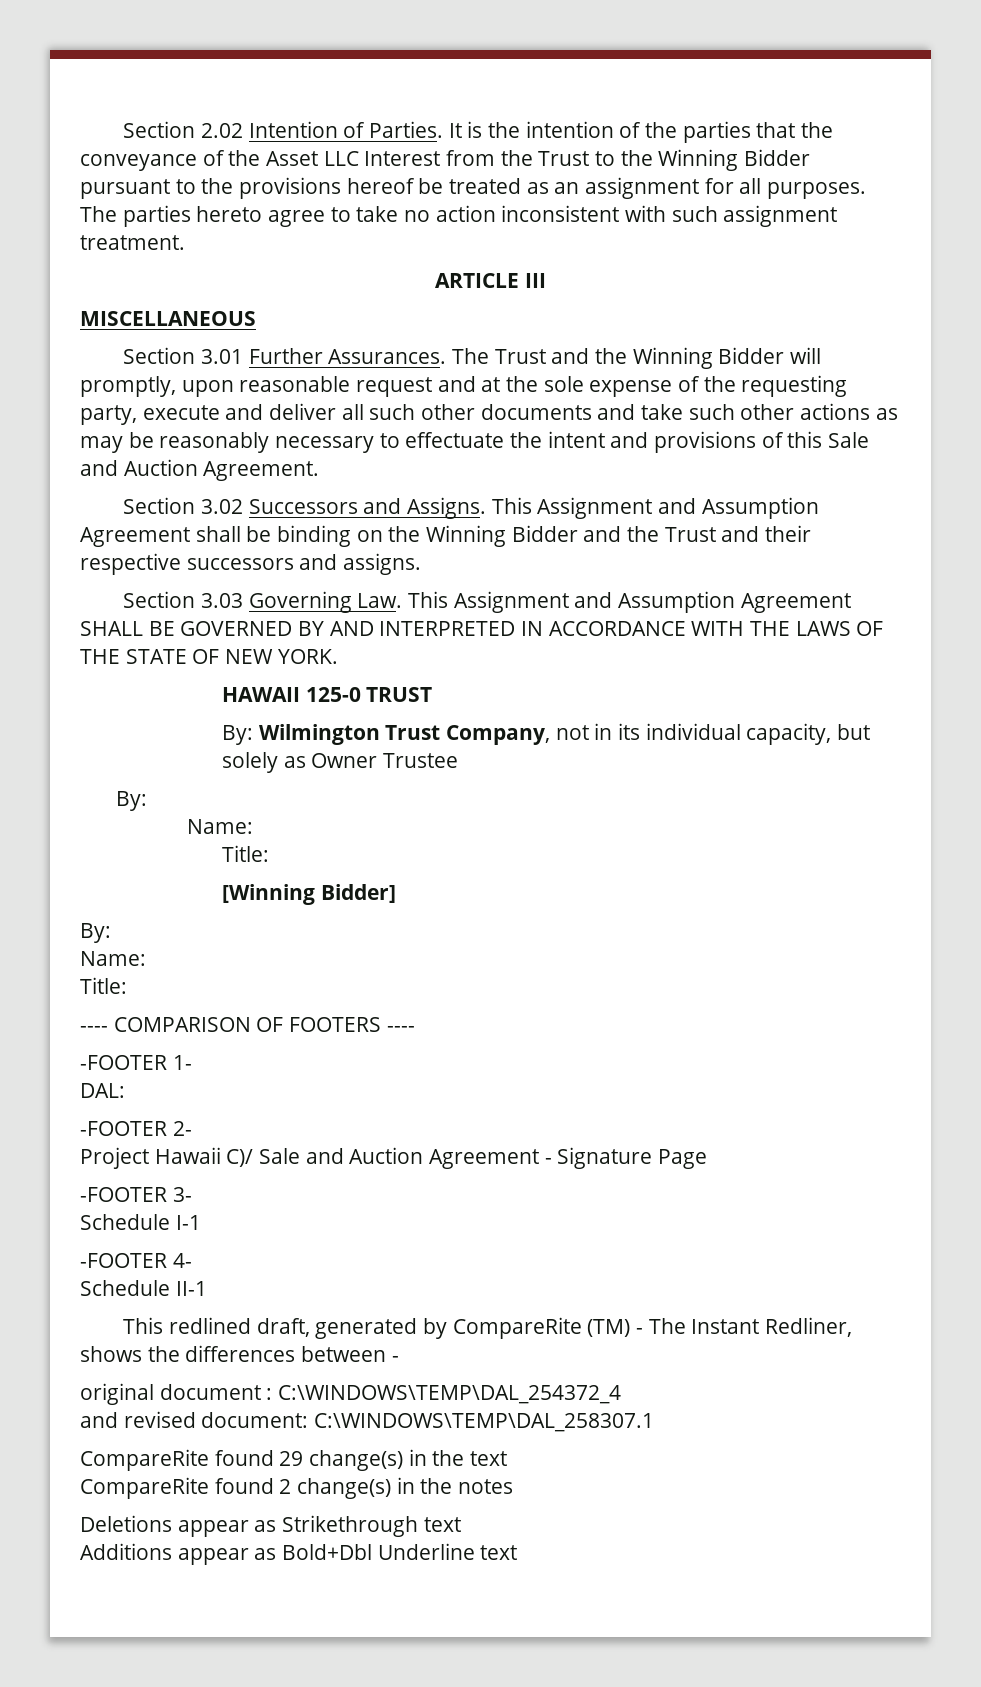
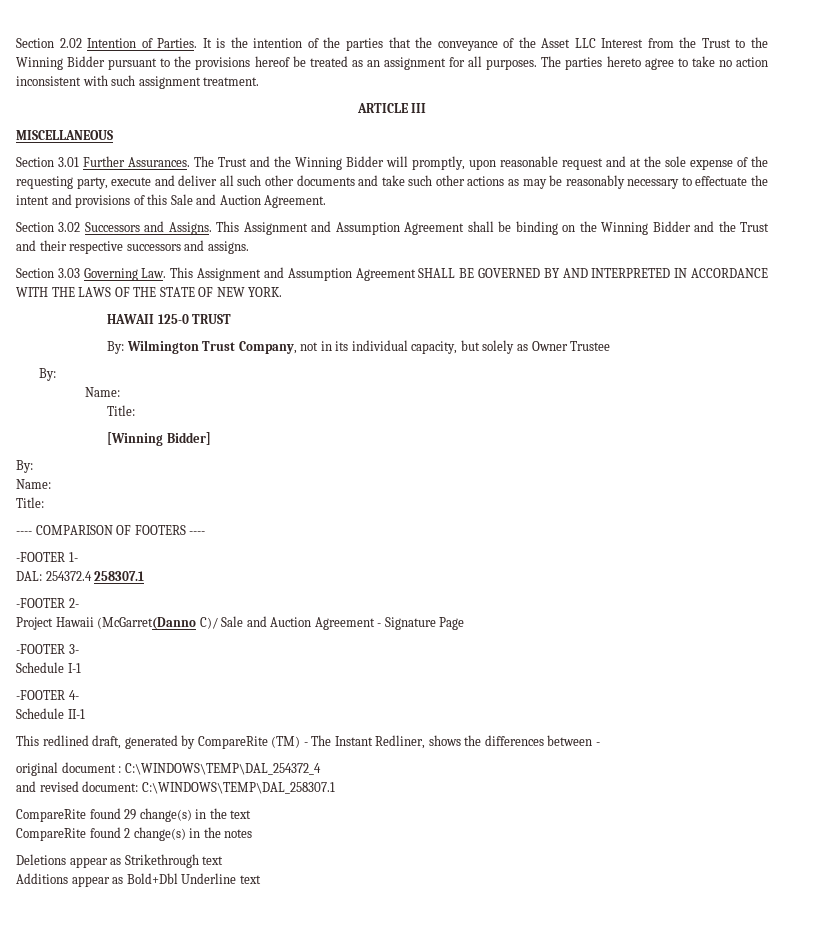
- DAL:
+ DAL: 254372.4 258307.1
- Project Hawaii C)/ Sale and Auction Agreement - Signature Page
+ Project Hawaii (McGarret(Danno C)/ Sale and Auction Agreement - Signature Page

